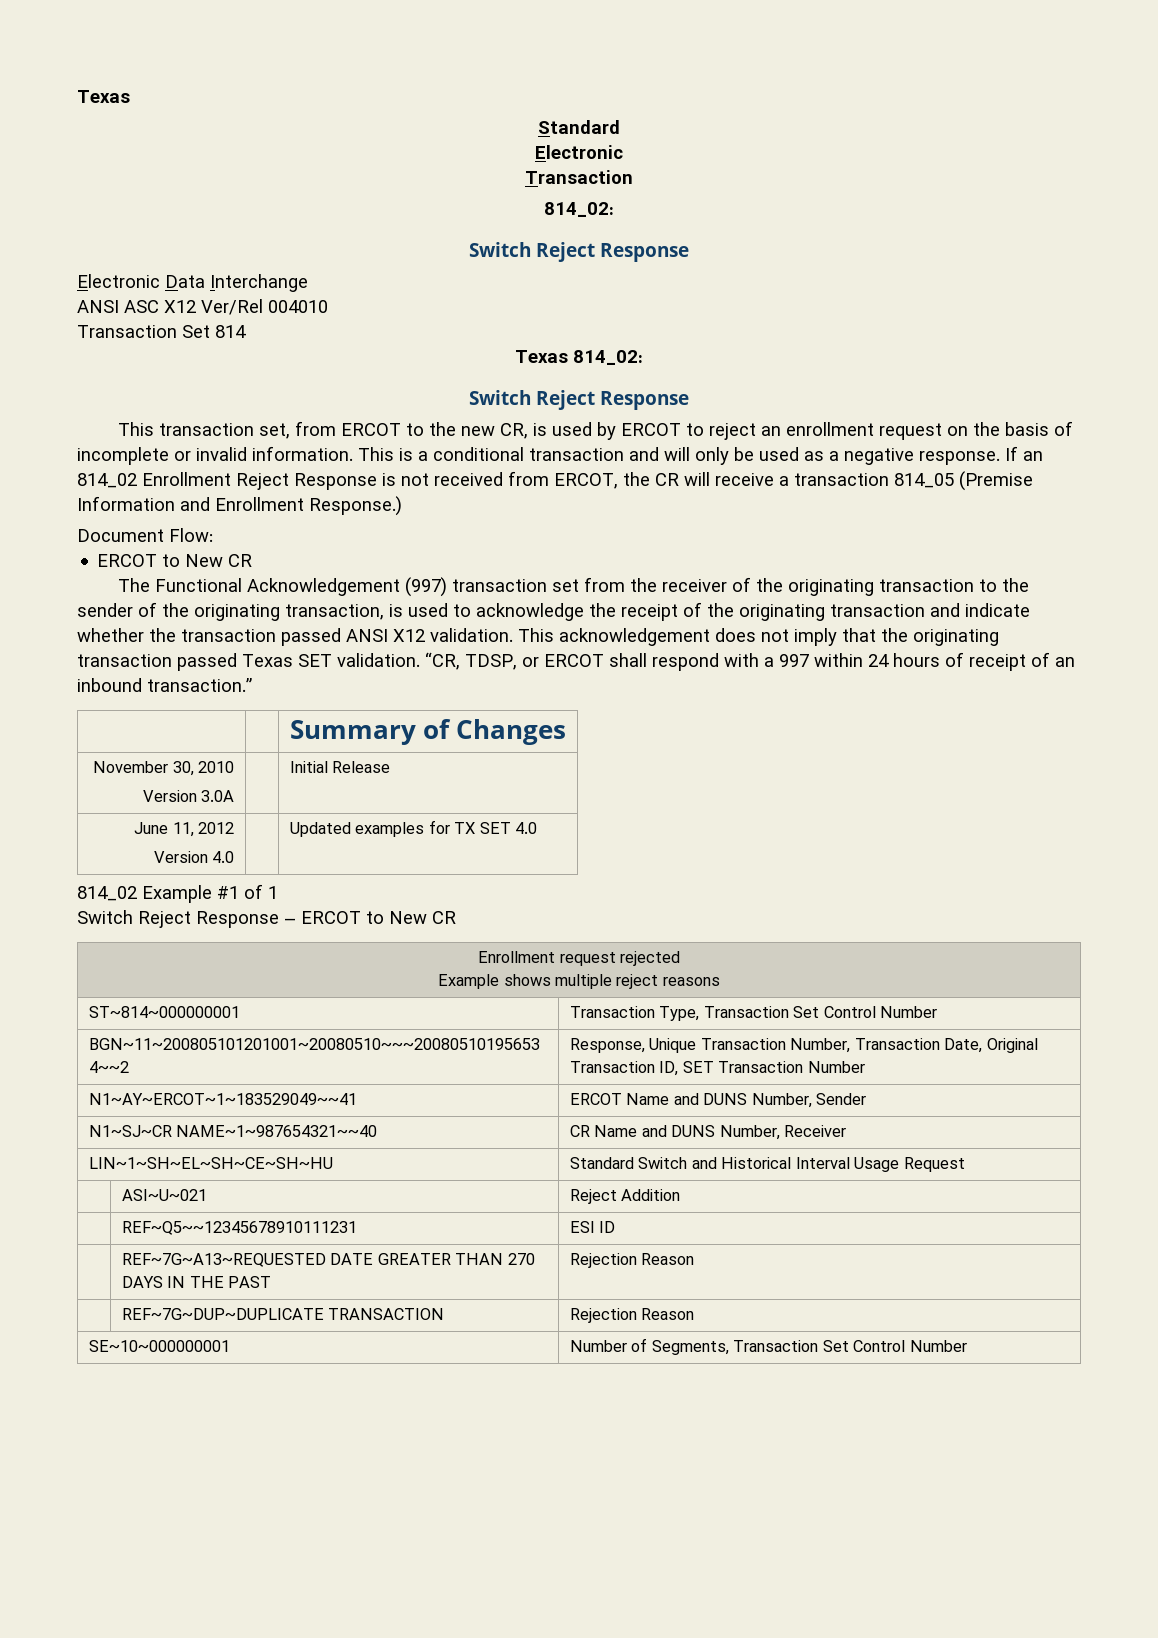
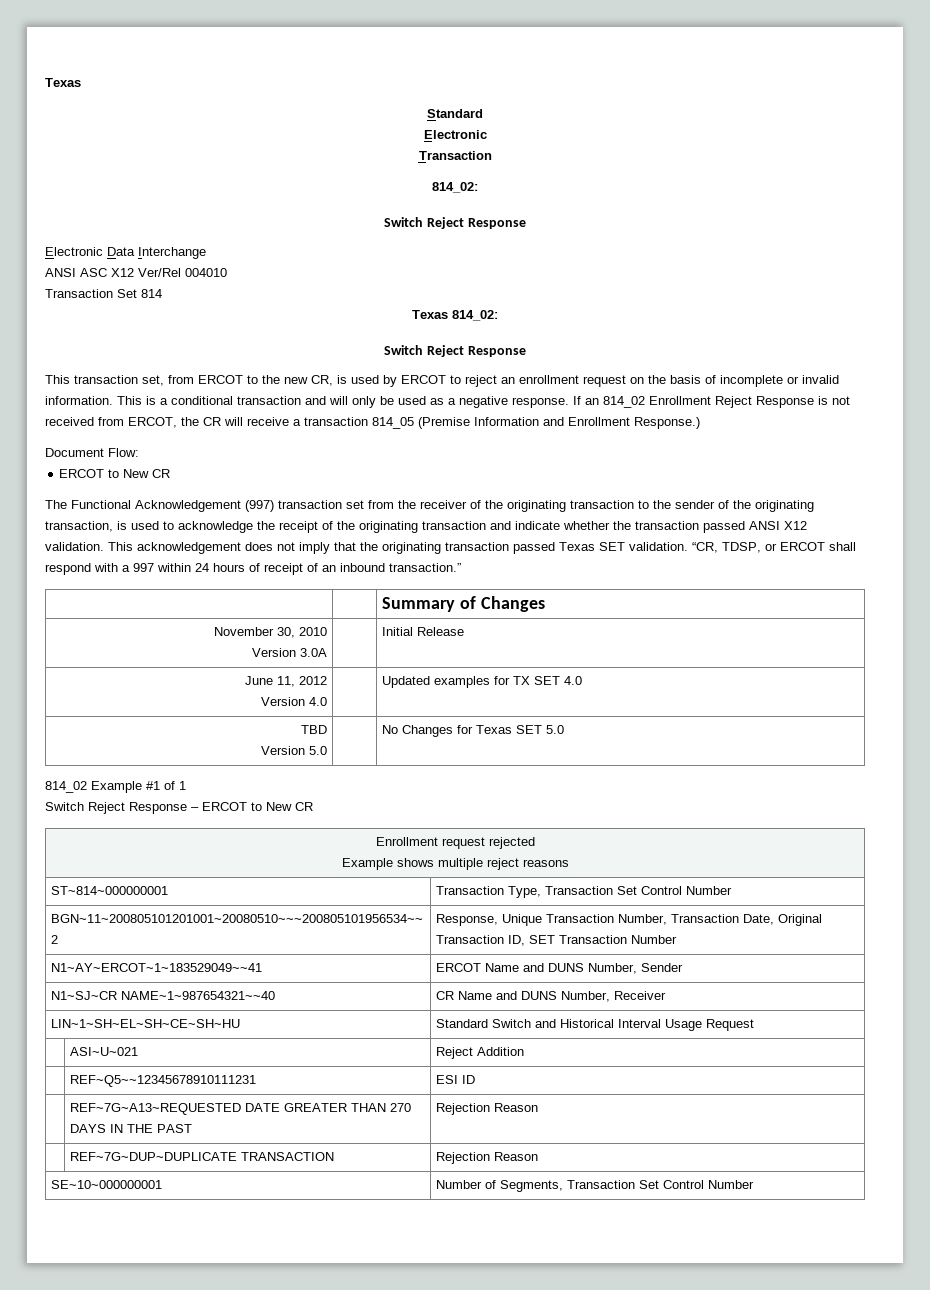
+ TBD
+ Version 5.0 | | No Changes for Texas SET 5.0

